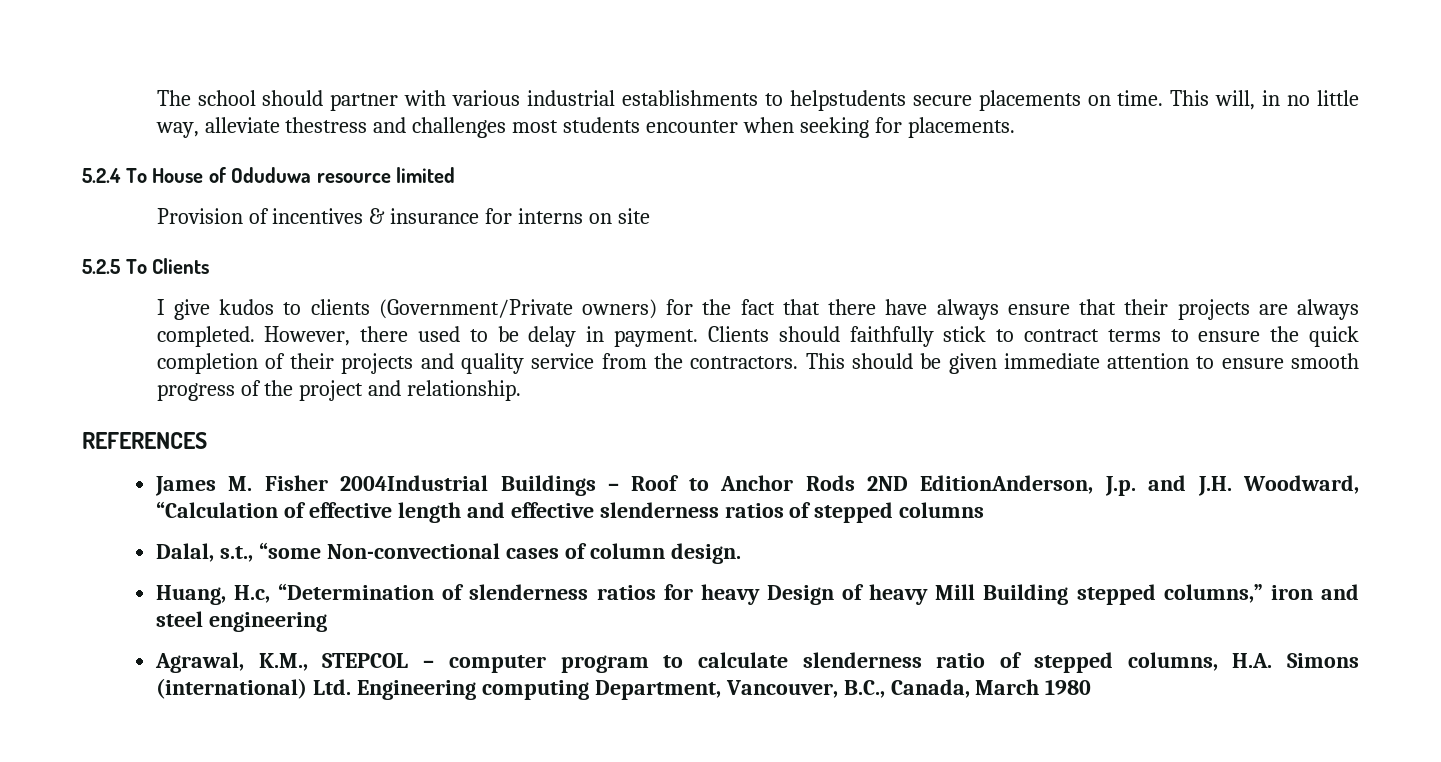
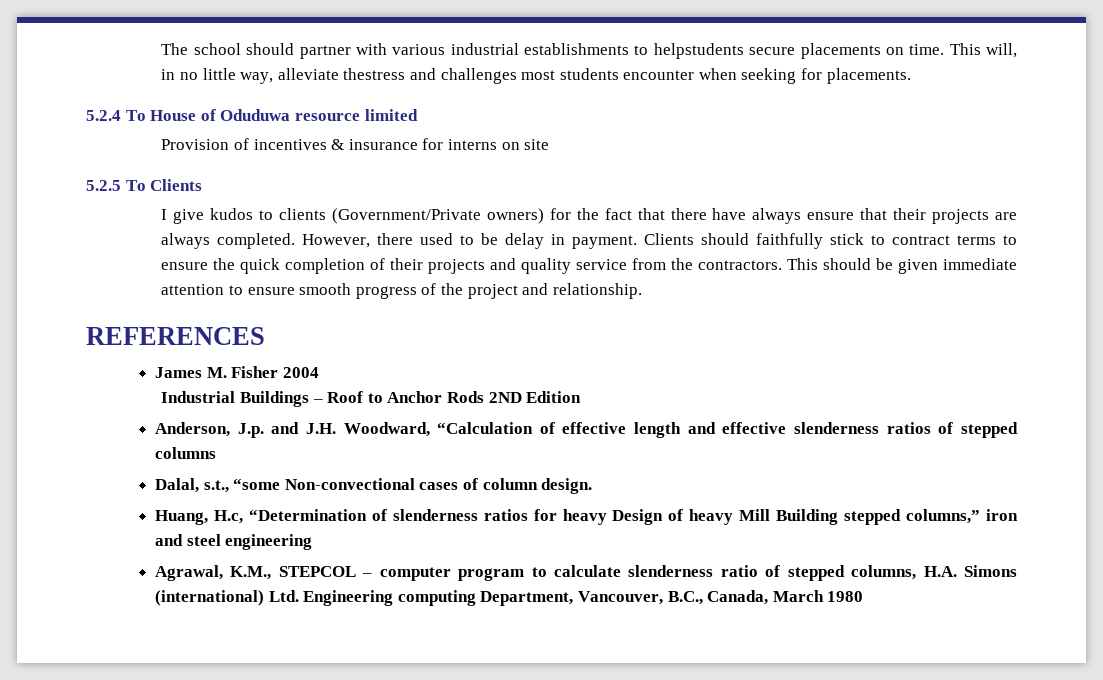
- James M. Fisher 2004Industrial Buildings – Roof to Anchor Rods 2ND EditionAnderson, J.p. and J.H. Woodward, “Calculation of effective length and effective slenderness ratios of stepped columns
+ James M. Fisher 2004
+ Industrial Buildings – Roof to Anchor Rods 2ND Edition
+ Anderson, J.p. and J.H. Woodward, “Calculation of effective length and effective slenderness ratios of stepped columns

